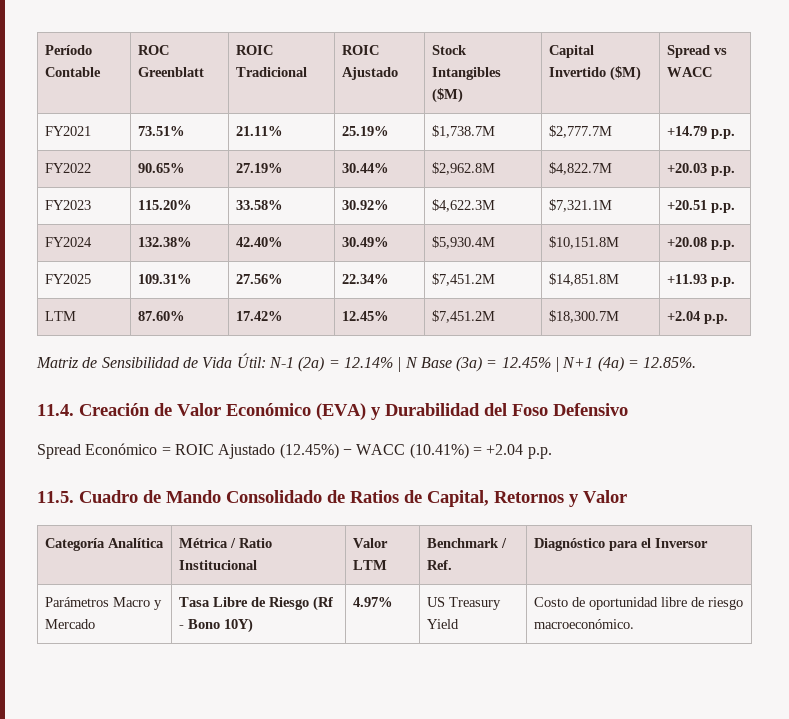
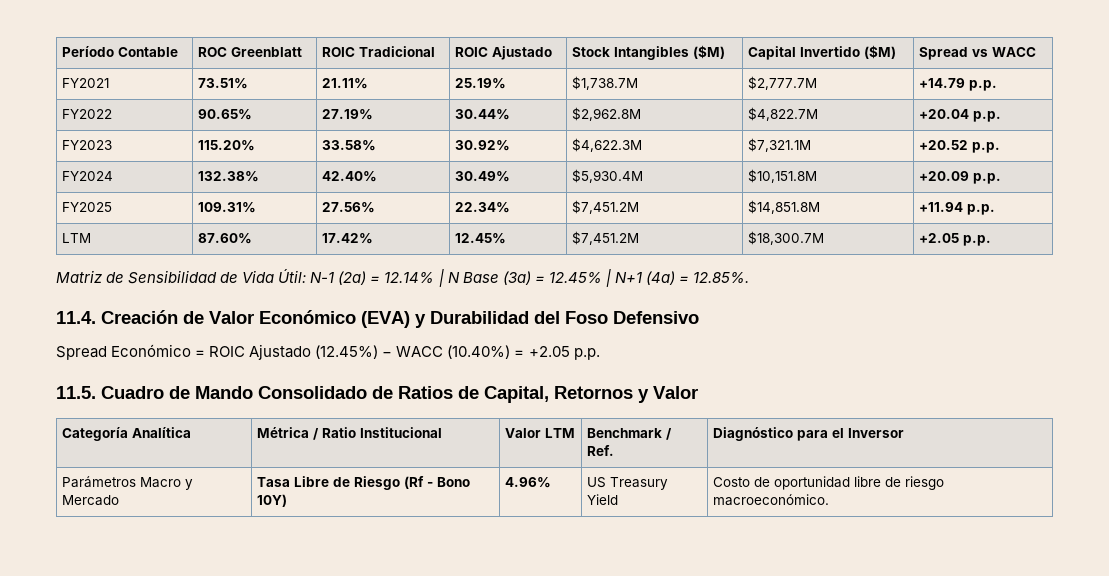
- FY2022 | 90.65% | 27.19% | 30.44% | $2,962.8M | $4,822.7M | +20.03 p.p.
+ FY2022 | 90.65% | 27.19% | 30.44% | $2,962.8M | $4,822.7M | +20.04 p.p.
- FY2023 | 115.20% | 33.58% | 30.92% | $4,622.3M | $7,321.1M | +20.51 p.p.
+ FY2023 | 115.20% | 33.58% | 30.92% | $4,622.3M | $7,321.1M | +20.52 p.p.
- FY2024 | 132.38% | 42.40% | 30.49% | $5,930.4M | $10,151.8M | +20.08 p.p.
+ FY2024 | 132.38% | 42.40% | 30.49% | $5,930.4M | $10,151.8M | +20.09 p.p.
- FY2025 | 109.31% | 27.56% | 22.34% | $7,451.2M | $14,851.8M | +11.93 p.p.
+ FY2025 | 109.31% | 27.56% | 22.34% | $7,451.2M | $14,851.8M | +11.94 p.p.
- LTM | 87.60% | 17.42% | 12.45% | $7,451.2M | $18,300.7M | +2.04 p.p.
+ LTM | 87.60% | 17.42% | 12.45% | $7,451.2M | $18,300.7M | +2.05 p.p.
- Spread Económico = ROIC Ajustado (12.45%) − WACC (10.41%) = +2.04 p.p.
+ Spread Económico = ROIC Ajustado (12.45%) − WACC (10.40%) = +2.05 p.p.
- Parámetros Macro y Mercado | Tasa Libre de Riesgo (Rf - Bono 10Y) | 4.97% | US Treasury Yield | Costo de oportunidad libre de riesgo macroeconómico.
+ Parámetros Macro y Mercado | Tasa Libre de Riesgo (Rf - Bono 10Y) | 4.96% | US Treasury Yield | Costo de oportunidad libre de riesgo macroeconómico.

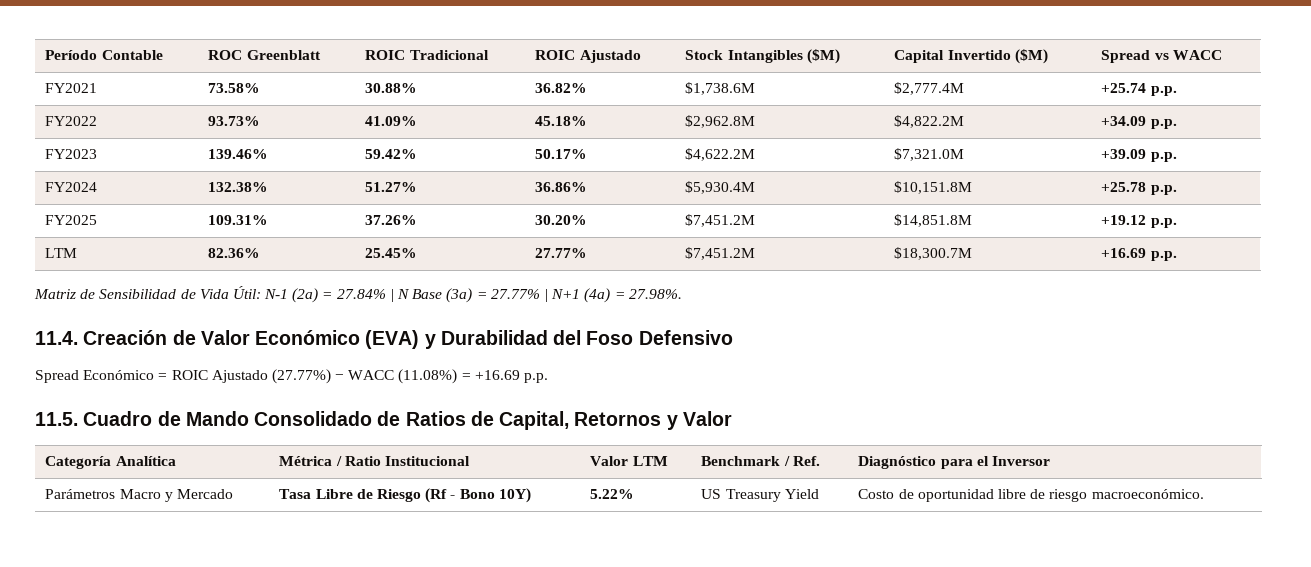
- FY2021 | 73.51% | 21.11% | 25.19% | $1,738.7M | $2,777.7M | +14.79 p.p.
+ FY2021 | 73.58% | 30.88% | 36.82% | $1,738.6M | $2,777.4M | +25.74 p.p.
- FY2022 | 90.65% | 27.19% | 30.44% | $2,962.8M | $4,822.7M | +20.04 p.p.
+ FY2022 | 93.73% | 41.09% | 45.18% | $2,962.8M | $4,822.2M | +34.09 p.p.
- FY2023 | 115.20% | 33.58% | 30.92% | $4,622.3M | $7,321.1M | +20.52 p.p.
+ FY2023 | 139.46% | 59.42% | 50.17% | $4,622.2M | $7,321.0M | +39.09 p.p.
- FY2024 | 132.38% | 42.40% | 30.49% | $5,930.4M | $10,151.8M | +20.09 p.p.
+ FY2024 | 132.38% | 51.27% | 36.86% | $5,930.4M | $10,151.8M | +25.78 p.p.
- FY2025 | 109.31% | 27.56% | 22.34% | $7,451.2M | $14,851.8M | +11.94 p.p.
+ FY2025 | 109.31% | 37.26% | 30.20% | $7,451.2M | $14,851.8M | +19.12 p.p.
- LTM | 87.60% | 17.42% | 12.45% | $7,451.2M | $18,300.7M | +2.05 p.p.
+ LTM | 82.36% | 25.45% | 27.77% | $7,451.2M | $18,300.7M | +16.69 p.p.
- Matriz de Sensibilidad de Vida Útil: N-1 (2a) = 12.14% | N Base (3a) = 12.45% | N+1 (4a) = 12.85%.
+ Matriz de Sensibilidad de Vida Útil: N-1 (2a) = 27.84% | N Base (3a) = 27.77% | N+1 (4a) = 27.98%.
- Spread Económico = ROIC Ajustado (12.45%) − WACC (10.40%) = +2.05 p.p.
+ Spread Económico = ROIC Ajustado (27.77%) − WACC (11.08%) = +16.69 p.p.
- Parámetros Macro y Mercado | Tasa Libre de Riesgo (Rf - Bono 10Y) | 4.96% | US Treasury Yield | Costo de oportunidad libre de riesgo macroeconómico.
+ Parámetros Macro y Mercado | Tasa Libre de Riesgo (Rf - Bono 10Y) | 5.22% | US Treasury Yield | Costo de oportunidad libre de riesgo macroeconómico.

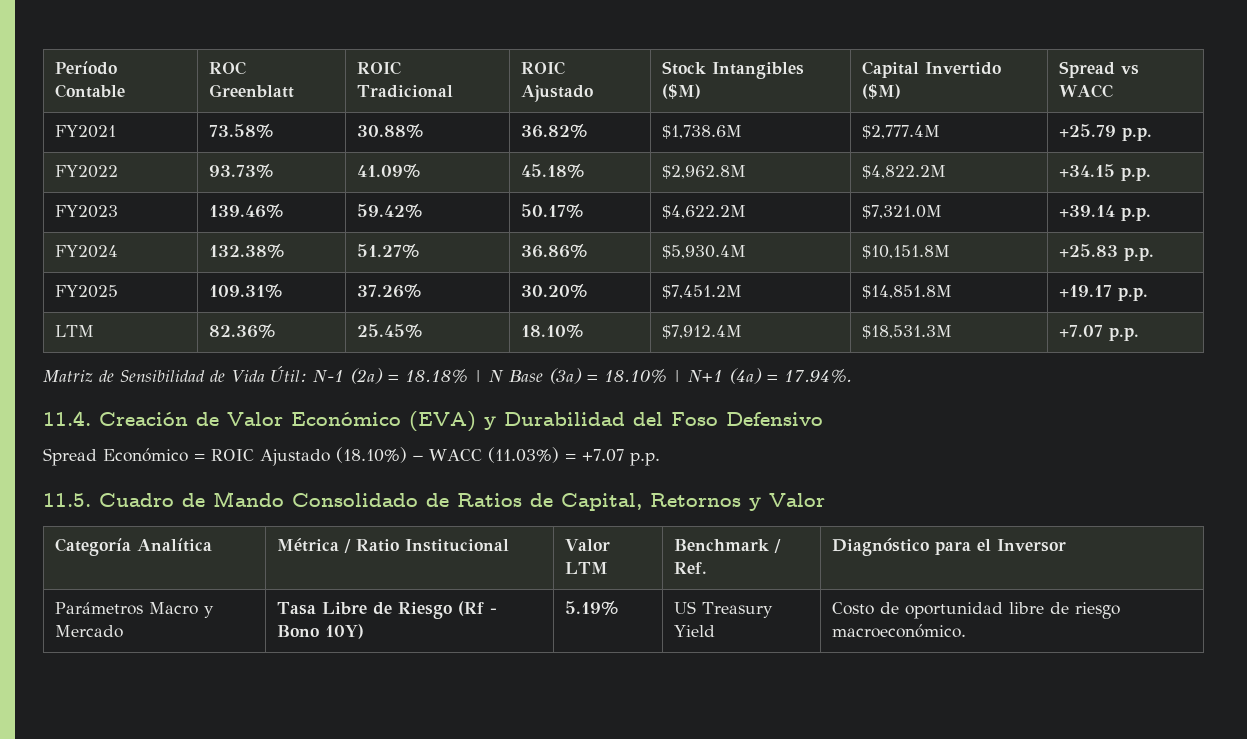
- FY2021 | 73.58% | 30.88% | 36.82% | $1,738.6M | $2,777.4M | +25.74 p.p.
+ FY2021 | 73.58% | 30.88% | 36.82% | $1,738.6M | $2,777.4M | +25.79 p.p.
- FY2022 | 93.73% | 41.09% | 45.18% | $2,962.8M | $4,822.2M | +34.09 p.p.
+ FY2022 | 93.73% | 41.09% | 45.18% | $2,962.8M | $4,822.2M | +34.15 p.p.
- FY2023 | 139.46% | 59.42% | 50.17% | $4,622.2M | $7,321.0M | +39.09 p.p.
+ FY2023 | 139.46% | 59.42% | 50.17% | $4,622.2M | $7,321.0M | +39.14 p.p.
- FY2024 | 132.38% | 51.27% | 36.86% | $5,930.4M | $10,151.8M | +25.78 p.p.
+ FY2024 | 132.38% | 51.27% | 36.86% | $5,930.4M | $10,151.8M | +25.83 p.p.
- FY2025 | 109.31% | 37.26% | 30.20% | $7,451.2M | $14,851.8M | +19.12 p.p.
+ FY2025 | 109.31% | 37.26% | 30.20% | $7,451.2M | $14,851.8M | +19.17 p.p.
- LTM | 82.36% | 25.45% | 27.77% | $7,451.2M | $18,300.7M | +16.69 p.p.
+ LTM | 82.36% | 25.45% | 18.10% | $7,912.4M | $18,531.3M | +7.07 p.p.
- Matriz de Sensibilidad de Vida Útil: N-1 (2a) = 27.84% | N Base (3a) = 27.77% | N+1 (4a) = 27.98%.
+ Matriz de Sensibilidad de Vida Útil: N-1 (2a) = 18.18% | N Base (3a) = 18.10% | N+1 (4a) = 17.94%.
- Spread Económico = ROIC Ajustado (27.77%) − WACC (11.08%) = +16.69 p.p.
+ Spread Económico = ROIC Ajustado (18.10%) − WACC (11.03%) = +7.07 p.p.
- Parámetros Macro y Mercado | Tasa Libre de Riesgo (Rf - Bono 10Y) | 5.22% | US Treasury Yield | Costo de oportunidad libre de riesgo macroeconómico.
+ Parámetros Macro y Mercado | Tasa Libre de Riesgo (Rf - Bono 10Y) | 5.19% | US Treasury Yield | Costo de oportunidad libre de riesgo macroeconómico.

